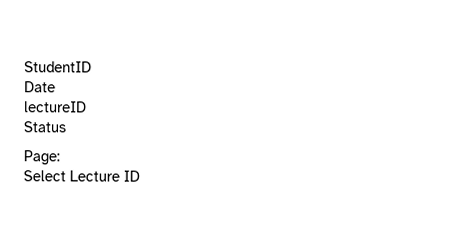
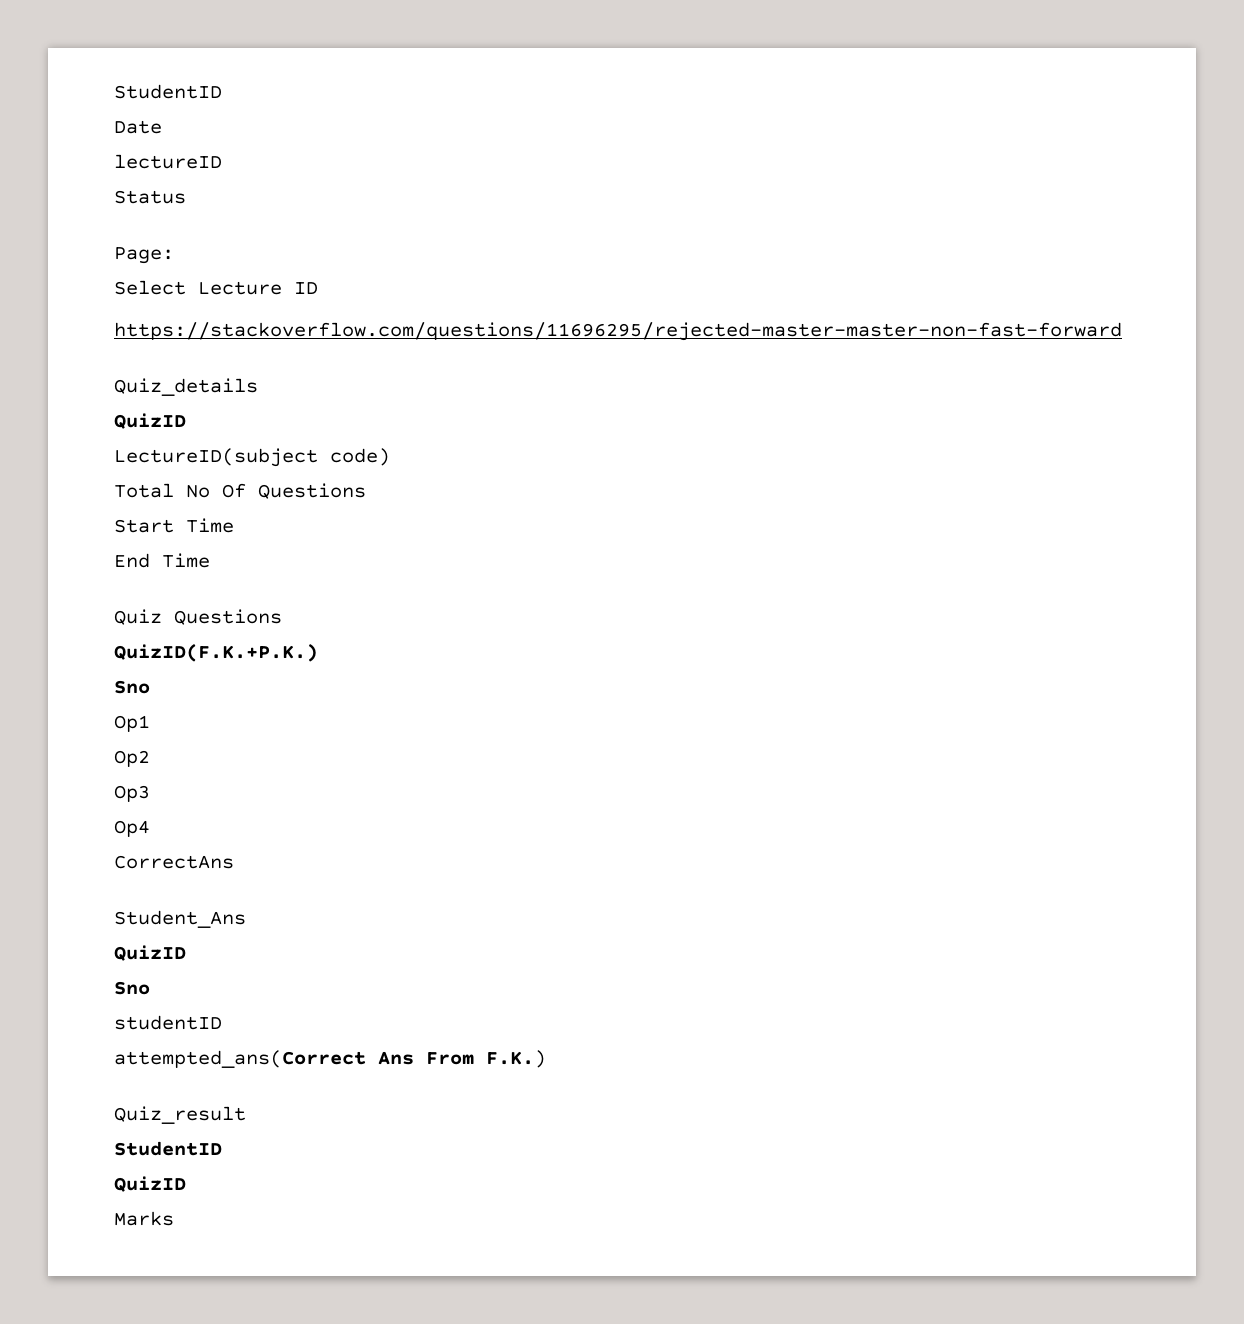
+ https://stackoverflow.com/questions/11696295/rejected-master-master-non-fast-forward
+ Quiz_details
+ QuizID
+ LectureID(subject code)
+ Total No Of Questions
+ Start Time
+ End Time
+ Quiz Questions
+ QuizID(F.K.+P.K.)
+ Sno
+ Op1
+ Op2
+ Op3
+ Op4
+ CorrectAns
+ Student_Ans
+ QuizID
+ Sno
+ studentID
+ attempted_ans(Correct Ans From F.K.)
+ Quiz_result
+ StudentID
+ QuizID
+ Marks

